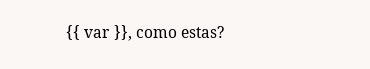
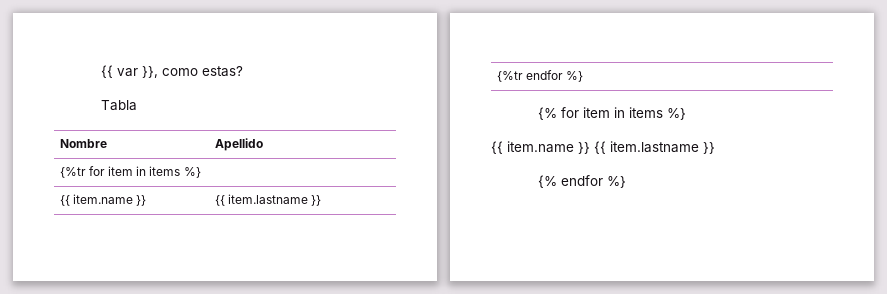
+ Tabla
+ Nombre | Apellido
+ {%tr for item in items %}
+ {{ item.name }} | {{ item.lastname }}
+ {%tr endfor %}
+ {% for item in items %}
+ {{ item.name }} {{ item.lastname }}
+ {% endfor %}

